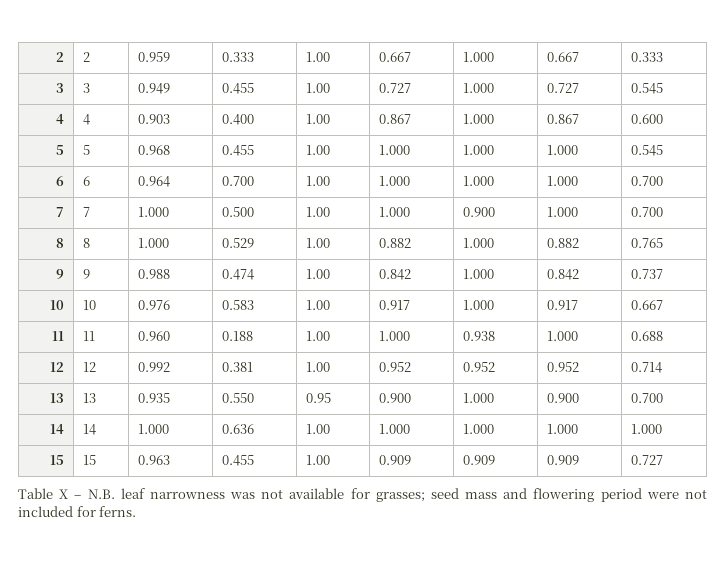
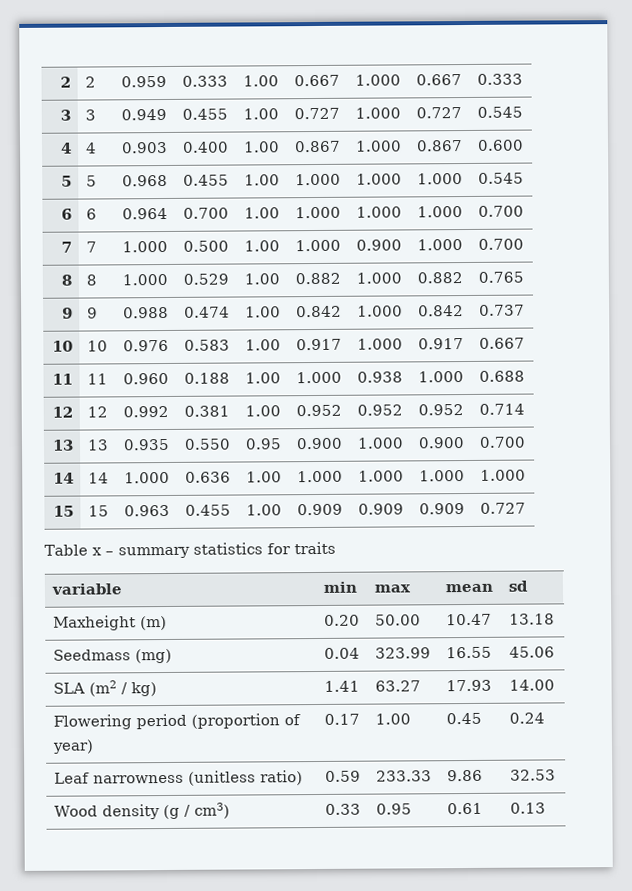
- Table X – N.B. leaf narrowness was not available for grasses; seed mass and flowering period were not included for ferns.
+ Table x – summary statistics for traits
+ variable | min | max | mean | sd
+ Maxheight (m) | 0.20 | 50.00 | 10.47 | 13.18
+ Seedmass (mg) | 0.04 | 323.99 | 16.55 | 45.06
+ SLA (m2 / kg) | 1.41 | 63.27 | 17.93 | 14.00
+ Flowering period (proportion of year) | 0.17 | 1.00 | 0.45 | 0.24
+ Leaf narrowness (unitless ratio) | 0.59 | 233.33 | 9.86 | 32.53
+ Wood density (g / cm3) | 0.33 | 0.95 | 0.61 | 0.13

